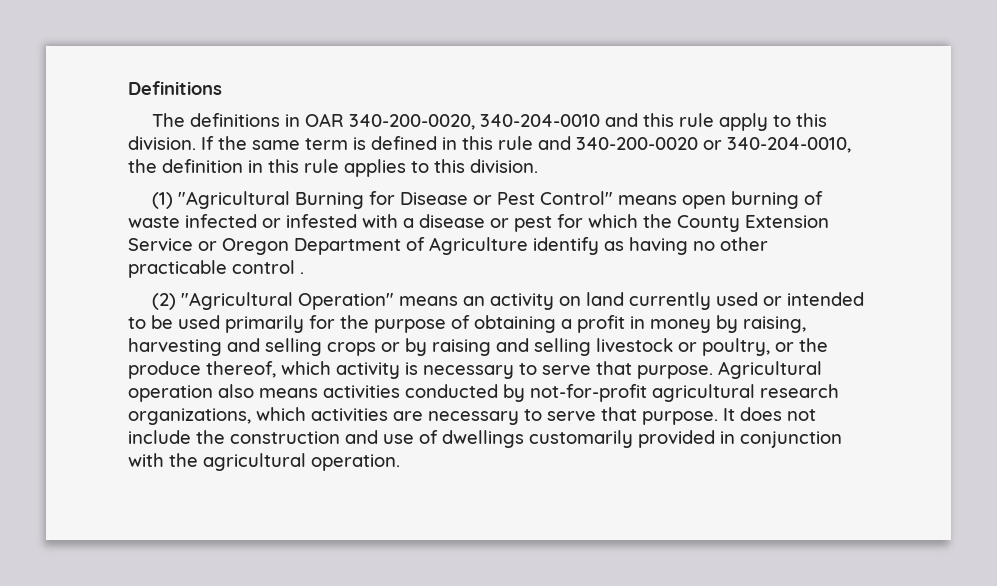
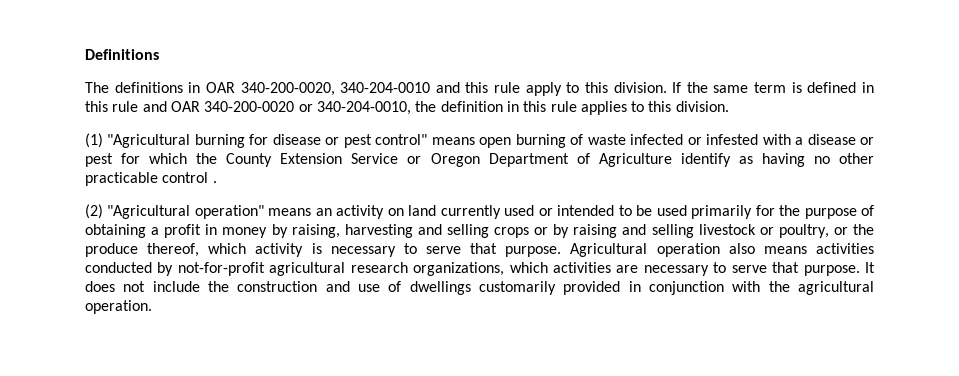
- If the same term is defined in this rule and 340-200-0020 or 340-204-0010, the definition in this rule applies to this division.
+ If the same term is defined in this rule and OAR 340-200-0020 or 340-204-0010, the definition in this rule applies to this division.
- (1) "Agricultural Burning for Disease or Pest Control" means open burning of waste infected or infested with a disease or pest for which the County Extension Service or Oregon Department of Agriculture identify as having no other practicable control .
+ (1) "Agricultural burning for disease or pest control" means open burning of waste infected or infested with a disease or pest for which the County Extension Service or Oregon Department of Agriculture identify as having no other practicable control .
- (2) "Agricultural Operation" means an activity on land currently used or intended to be used primarily for the purpose of obtaining a profit in money by raising, harvesting and selling crops or by raising and selling livestock or poultry, or the produce thereof, which activity is necessary to serve that purpose.
+ (2) "Agricultural operation" means an activity on land currently used or intended to be used primarily for the purpose of obtaining a profit in money by raising, harvesting and selling crops or by raising and selling livestock or poultry, or the produce thereof, which activity is necessary to serve that purpose.

